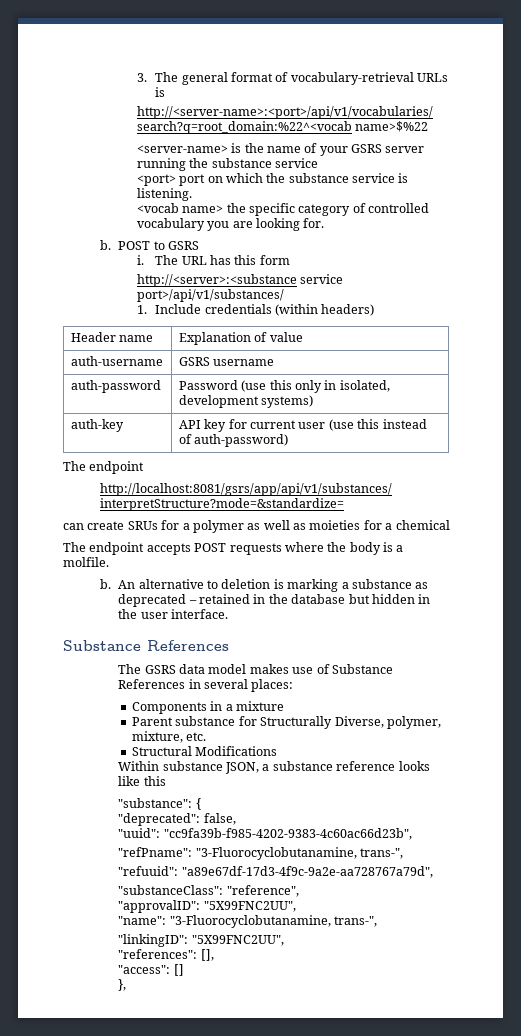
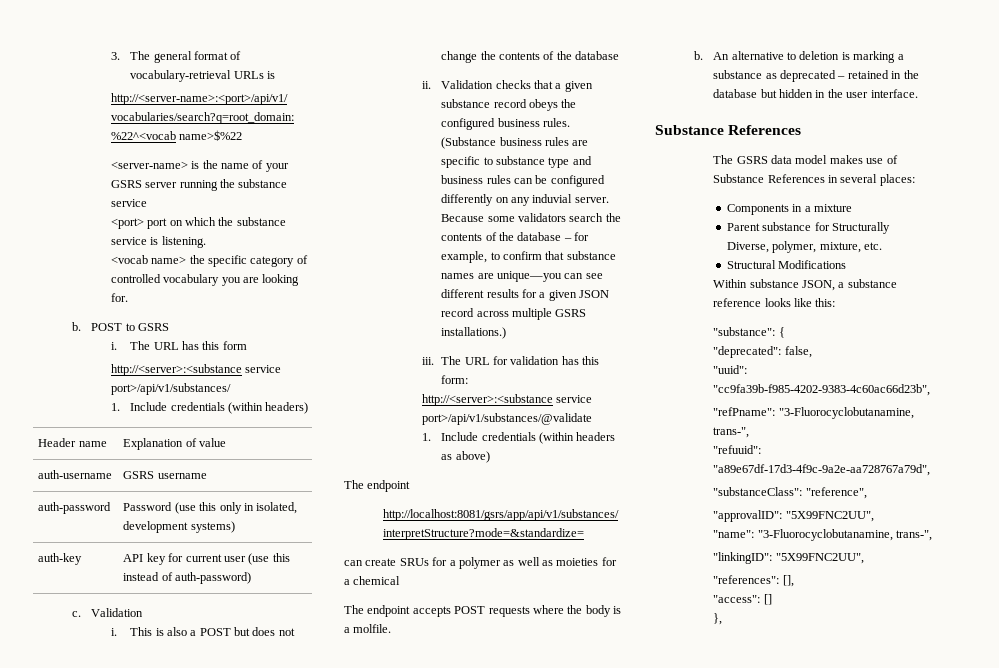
+ c. Validation
+ i. This is also a POST but does not change the contents of the database
+ ii. Validation checks that a given substance record obeys the configured business rules. (Substance business rules are specific to substance type and business rules can be configured differently on any induvial server. Because some validators search the contents of the database – for example, to confirm that substance names are unique—you can see different results for a given JSON record across multiple GSRS installations.)
+ iii. The URL for validation has this form:
+ http://<server>:<substance service port>/api/v1/substances/@validate
+ 1. Include credentials (within headers as above)
- Within substance JSON, a substance reference looks like this
+ Within substance JSON, a substance reference looks like this:

